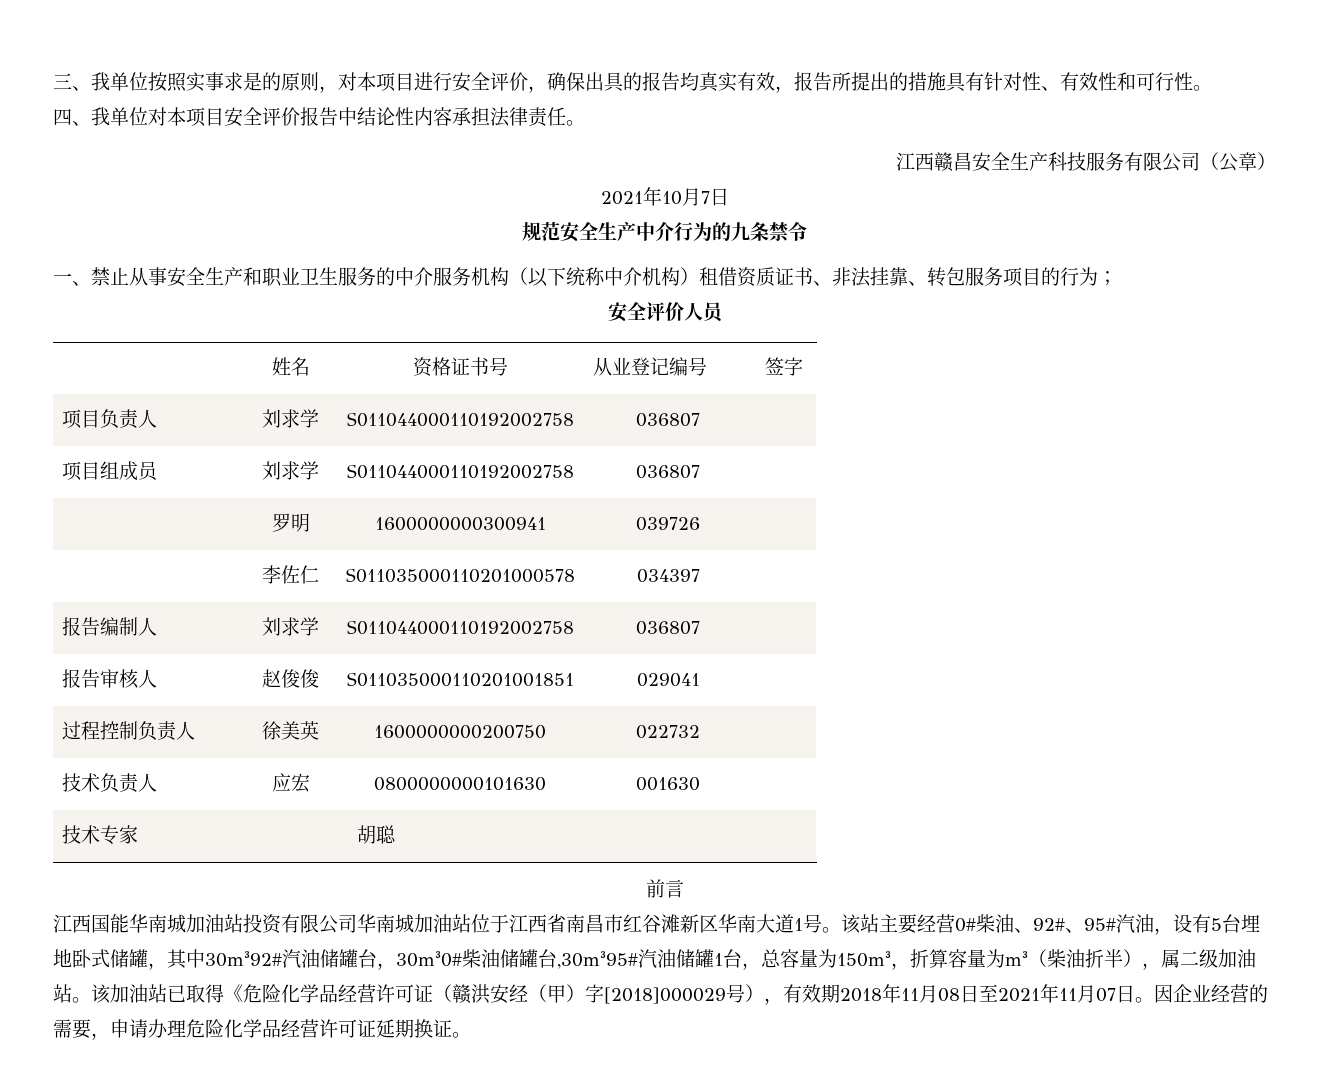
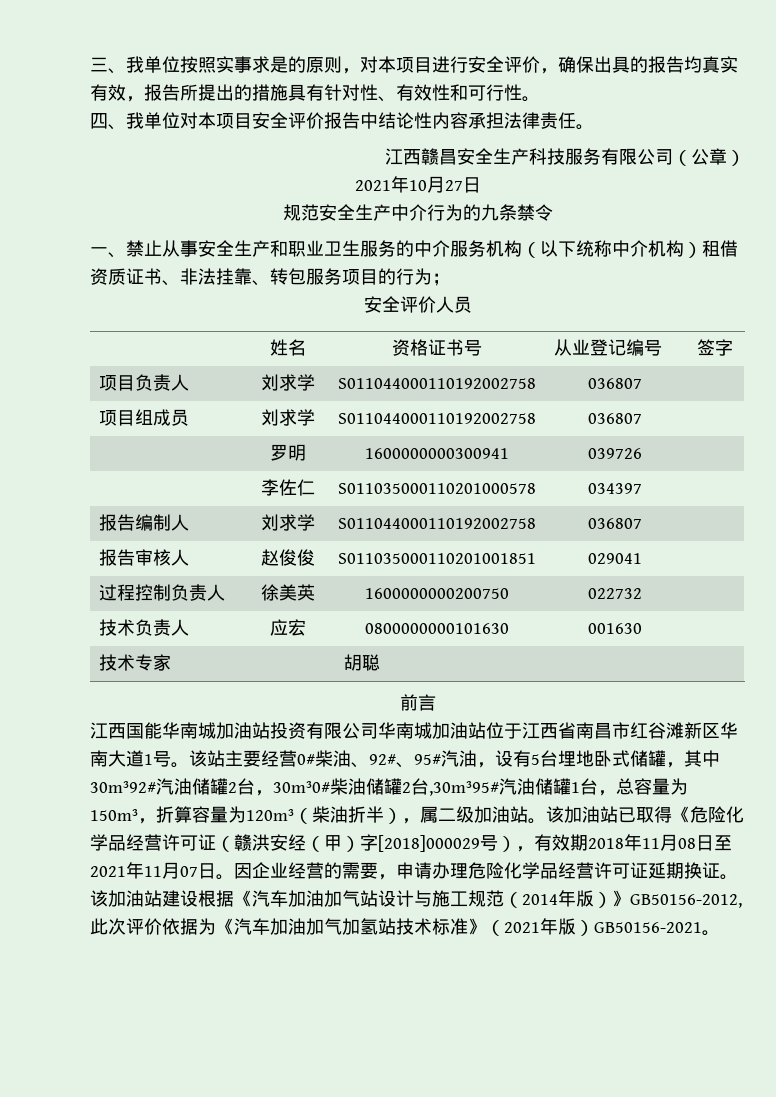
- 2021年10月7日
+ 2021年10月27日
- 该站主要经营0#柴油、92#、95#汽油，设有5台埋地卧式储罐，其中30m³92#汽油储罐台，30m³0#柴油储罐台,30m³95#汽油储罐1台，总容量为150m³，折算容量为m³（柴油折半），属二级加油站。
+ 该站主要经营0#柴油、92#、95#汽油，设有5台埋地卧式储罐，其中30m³92#汽油储罐2台，30m³0#柴油储罐2台,30m³95#汽油储罐1台，总容量为150m³，折算容量为120m³（柴油折半），属二级加油站。
+ 该加油站建设根据《汽车加油加气站设计与施工规范（2014年版）》GB50156-2012,此次评价依据为《汽车加油加气加氢站技术标准》（2021年版）GB50156-2021。

